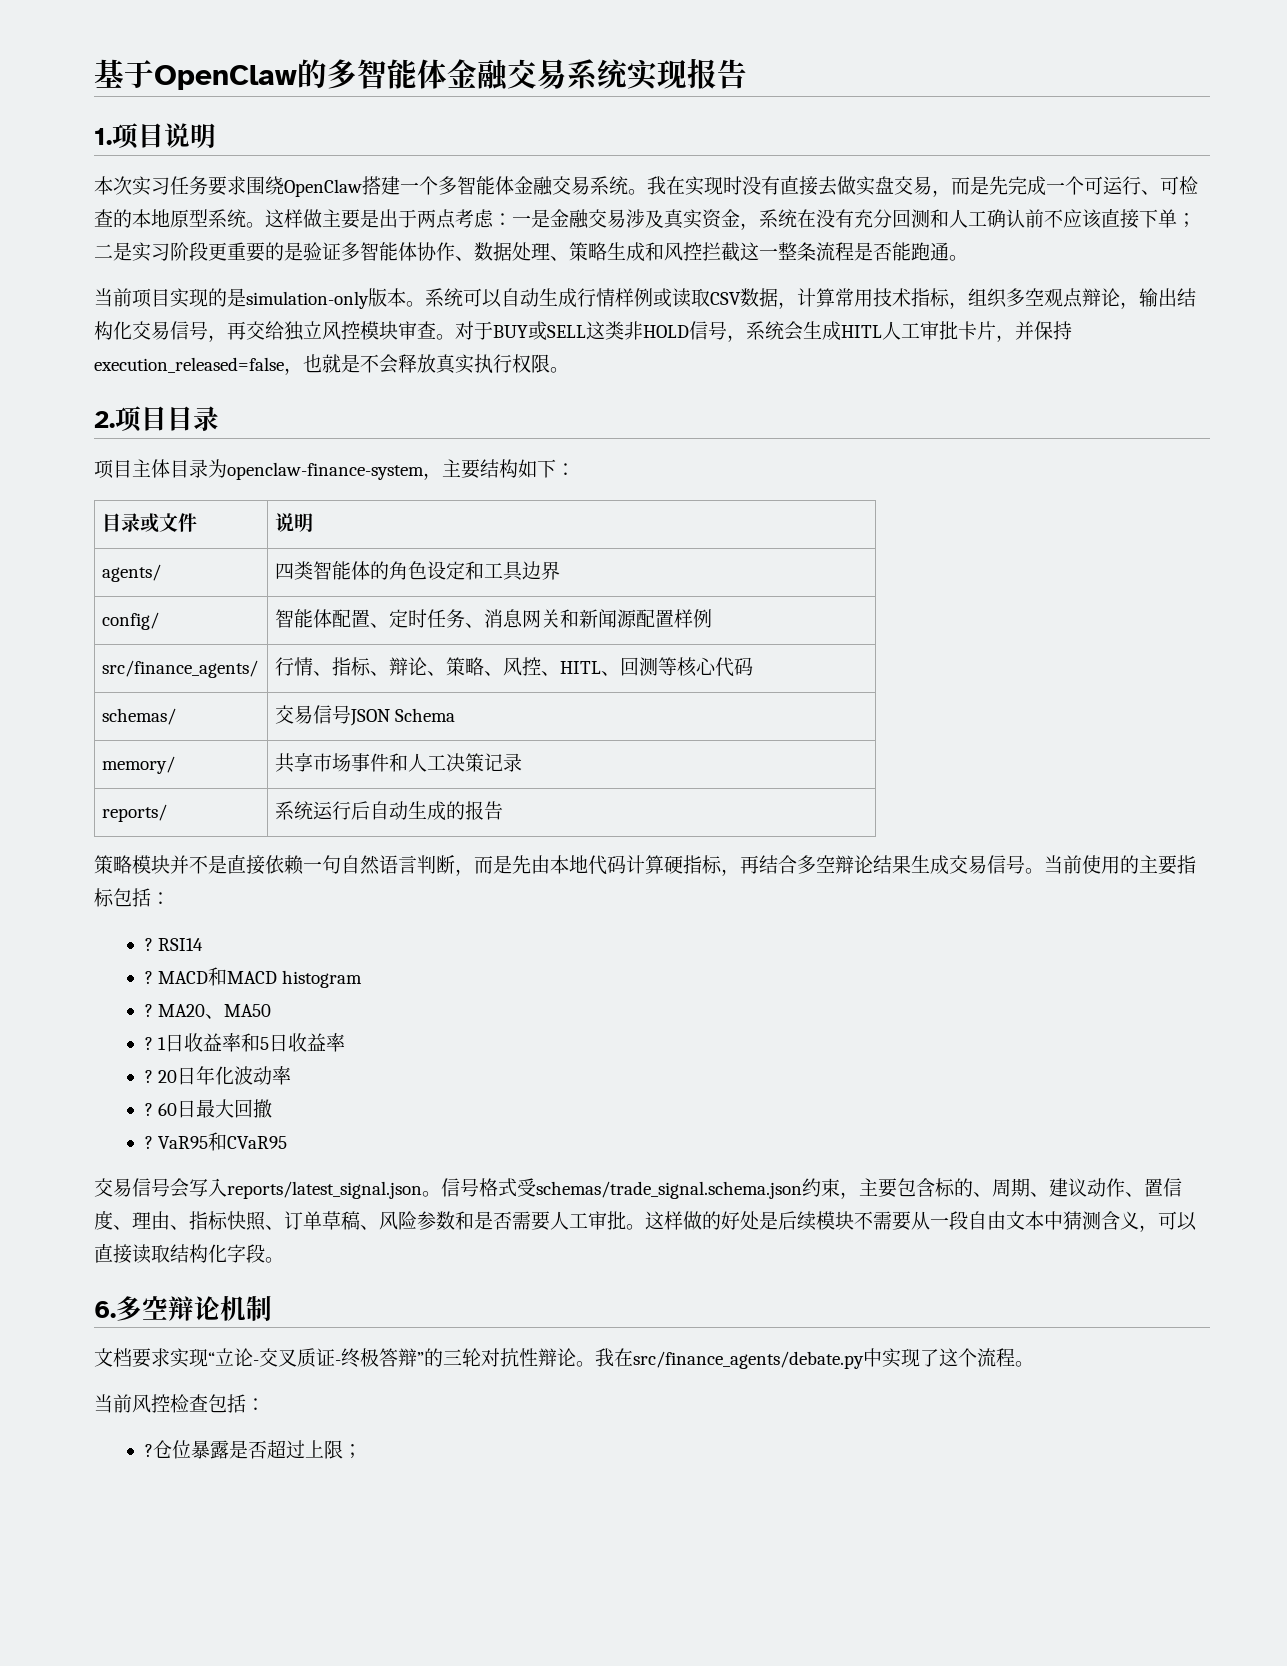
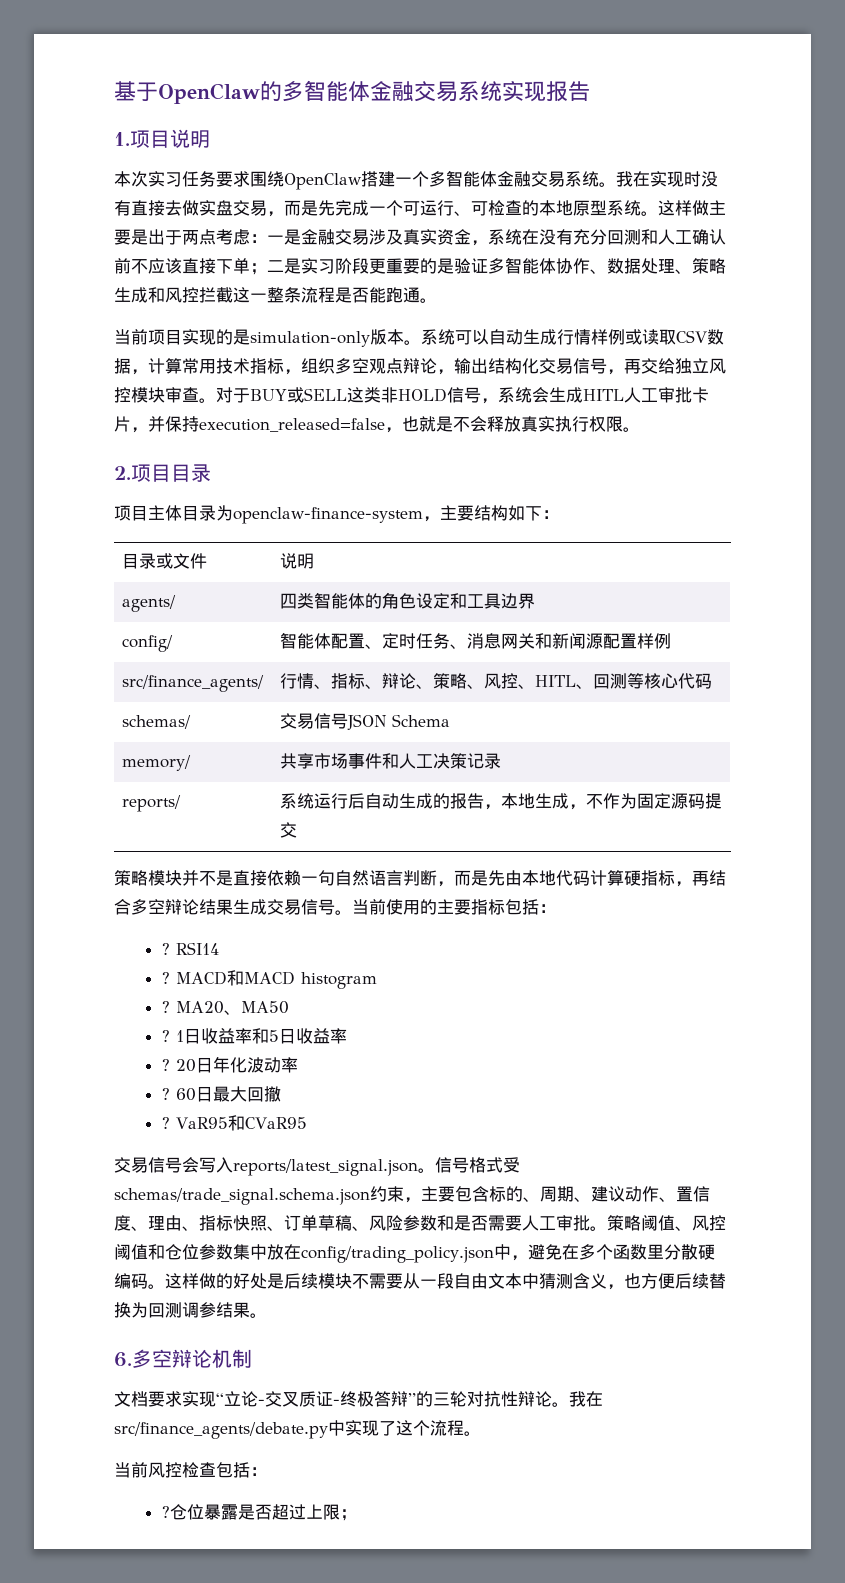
- reports/ | 系统运行后自动生成的报告
+ reports/ | 系统运行后自动生成的报告，本地生成，不作为固定源码提交
+ 策略阈值、风控阈值和仓位参数集中放在config/trading_policy.json中，避免在多个函数里分散硬编码。
- 这样做的好处是后续模块不需要从一段自由文本中猜测含义，可以直接读取结构化字段。
+ 这样做的好处是后续模块不需要从一段自由文本中猜测含义，也方便后续替换为回测调参结果。

